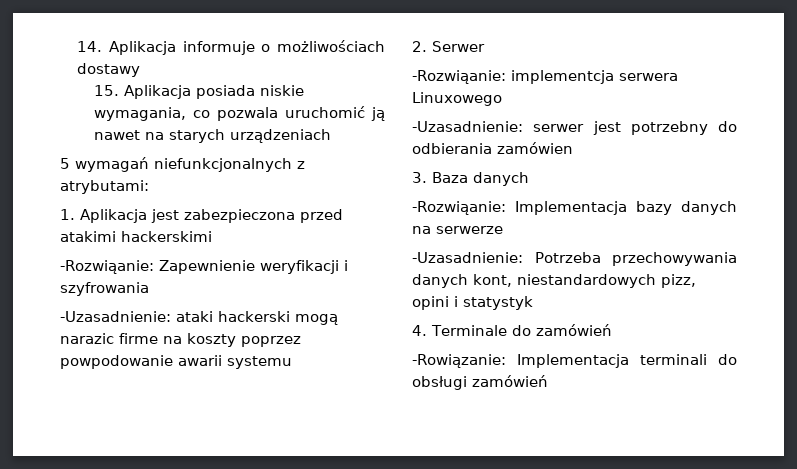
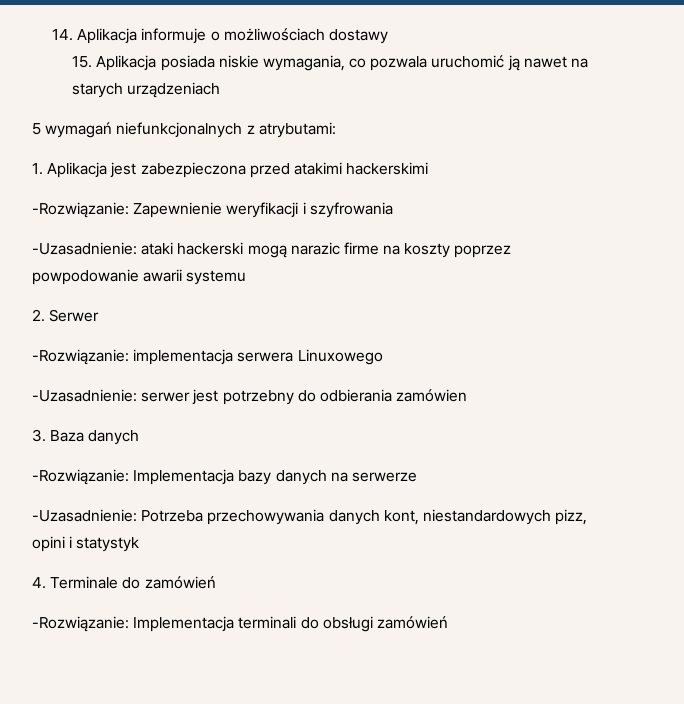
- -Rozwiąanie: Zapewnienie weryfikacji i szyfrowania
+ -Rozwiązanie: Zapewnienie weryfikacji i szyfrowania
- -Rozwiąanie: implementcja serwera Linuxowego
+ -Rozwiązanie: implementacja serwera Linuxowego
- -Rozwiąanie: Implementacja bazy danych na serwerze
+ -Rozwiązanie: Implementacja bazy danych na serwerze
- -Rowiązanie: Implementacja terminali do obsługi zamówień
+ -Rozwiązanie: Implementacja terminali do obsługi zamówień

